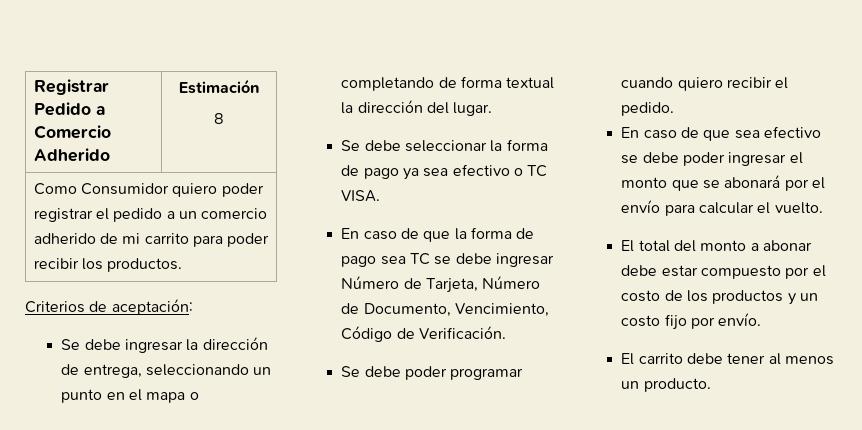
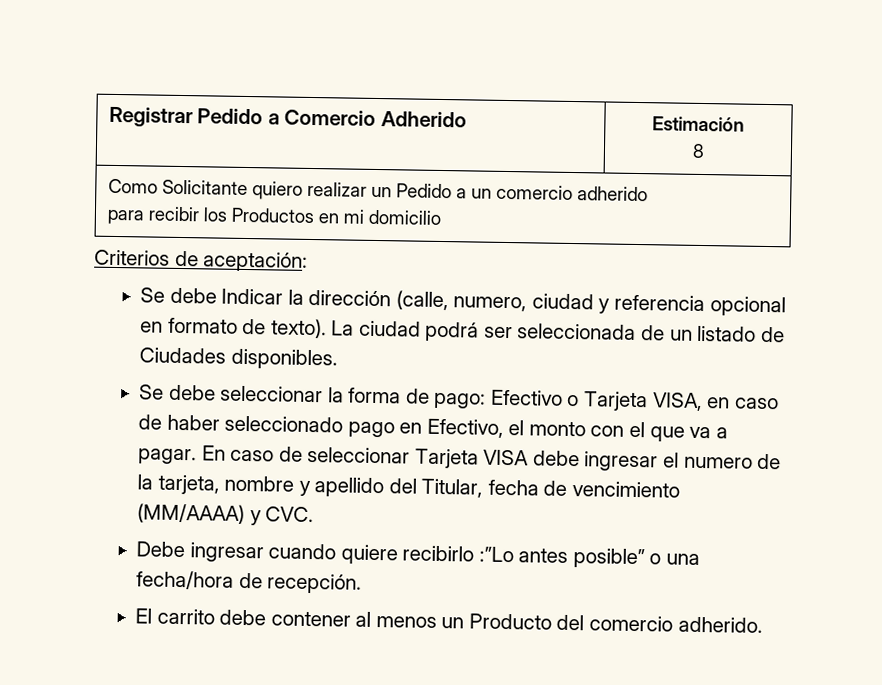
- Como Consumidor quiero poder registrar el pedido a un comercio adherido de mi carrito para poder recibir los productos.
+ Como Solicitante quiero realizar un Pedido a un comercio adherido
+ para recibir los Productos en mi domicilio
- Se debe ingresar la dirección de entrega, seleccionando un punto en el mapa o completando de forma textual la dirección del lugar.
+ Se debe Indicar la dirección (calle, numero, ciudad y referencia opcional en formato de texto). La ciudad podrá ser seleccionada de un listado de Ciudades disponibles.
- Se debe seleccionar la forma de pago ya sea efectivo o TC VISA.
- En caso de que la forma de pago sea TC se debe ingresar Número de Tarjeta, Número de Documento, Vencimiento, Código de Verificación.
- Se debe poder programar cuando quiero recibir el pedido.
- En caso de que sea efectivo se debe poder ingresar el monto que se abonará por el envío para calcular el vuelto.
- El total del monto a abonar debe estar compuesto por el costo de los productos y un costo fijo por envío.
+ Se debe seleccionar la forma de pago: Efectivo o Tarjeta VISA, en caso de haber seleccionado pago en Efectivo, el monto con el que va a pagar. En caso de seleccionar Tarjeta VISA debe ingresar el numero de la tarjeta, nombre y apellido del Titular, fecha de vencimiento (MM/AAAA) y CVC.
+ Debe ingresar cuando quiere recibirlo :”Lo antes posible” o una fecha/hora de recepción.
- El carrito debe tener al menos un producto.
+ El carrito debe contener al menos un Producto del comercio adherido.

